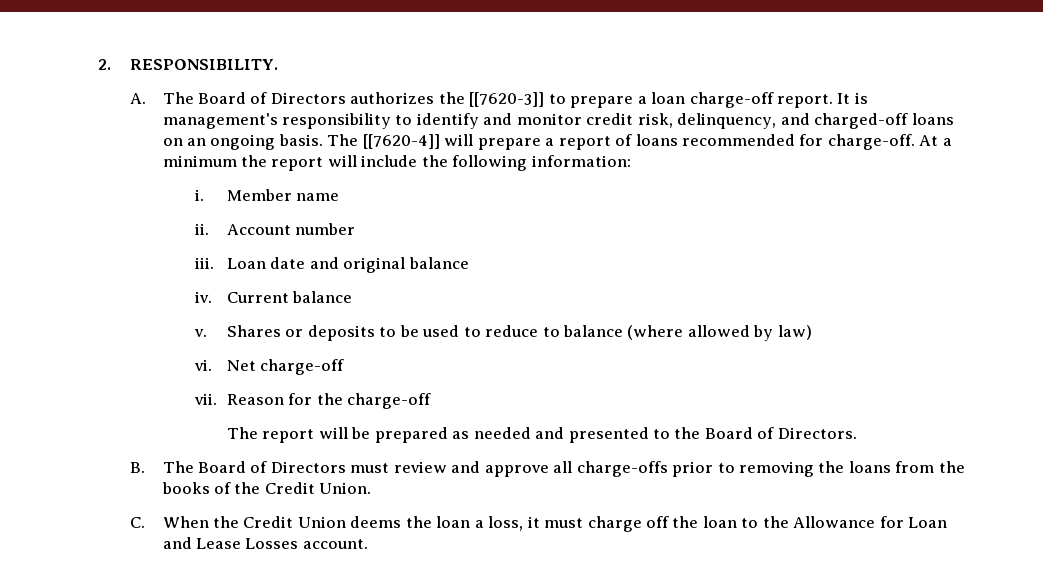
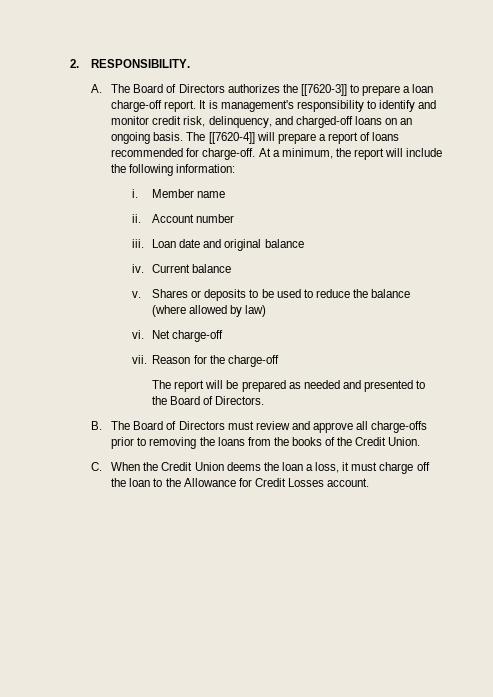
- At a minimum the report will include the following information:
+ At a minimum, the report will include the following information:
- Shares or deposits to be used to reduce to balance (where allowed by law)
+ Shares or deposits to be used to reduce the balance (where allowed by law)
- C. When the Credit Union deems the loan a loss, it must charge off the loan to the Allowance for Loan and Lease Losses account.
+ C. When the Credit Union deems the loan a loss, it must charge off the loan to the Allowance for Credit Losses account.

